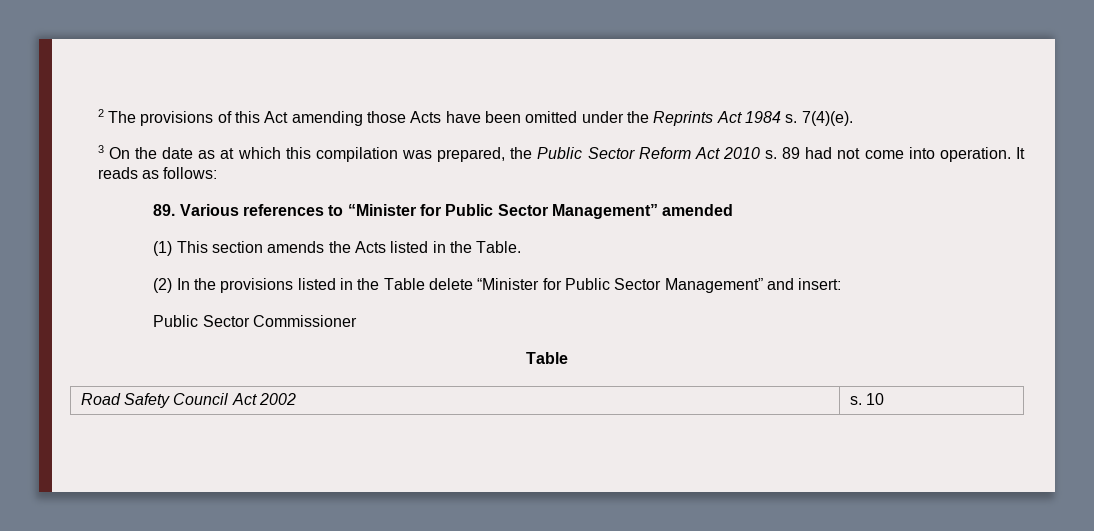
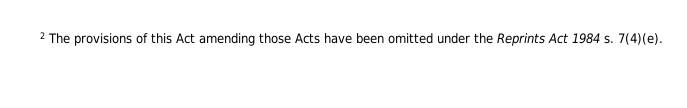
- 3 On the date as at which this compilation was prepared, the Public Sector Reform Act 2010 s. 89 had not come into operation. It reads as follows:
- 89. Various references to “Minister for Public Sector Management” amended
- (1) This section amends the Acts listed in the Table.
- (2) In the provisions listed in the Table delete “Minister for Public Sector Management” and insert:
- Public Sector Commissioner
- Table
- Road Safety Council Act 2002 | s. 10

